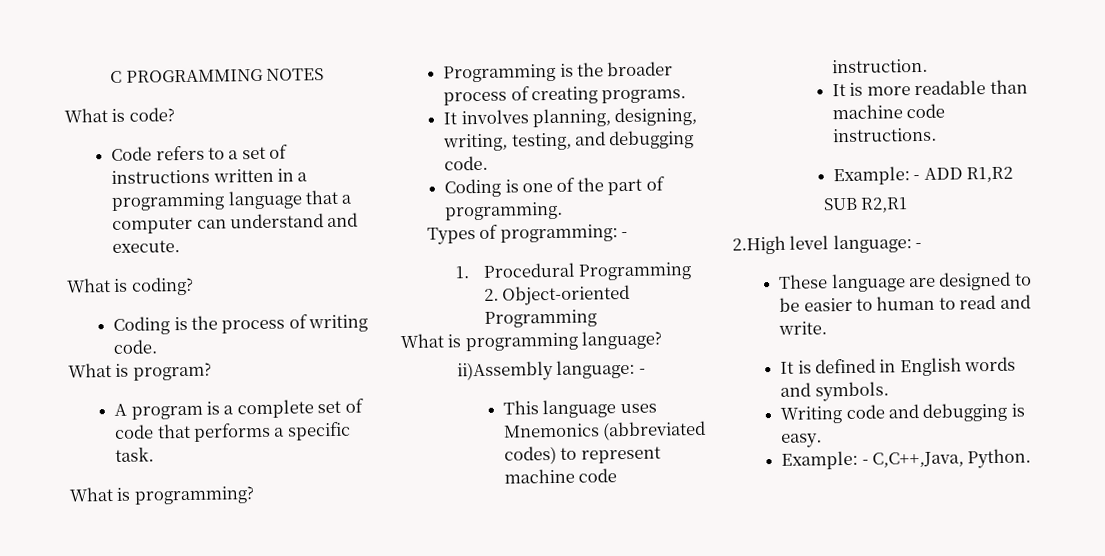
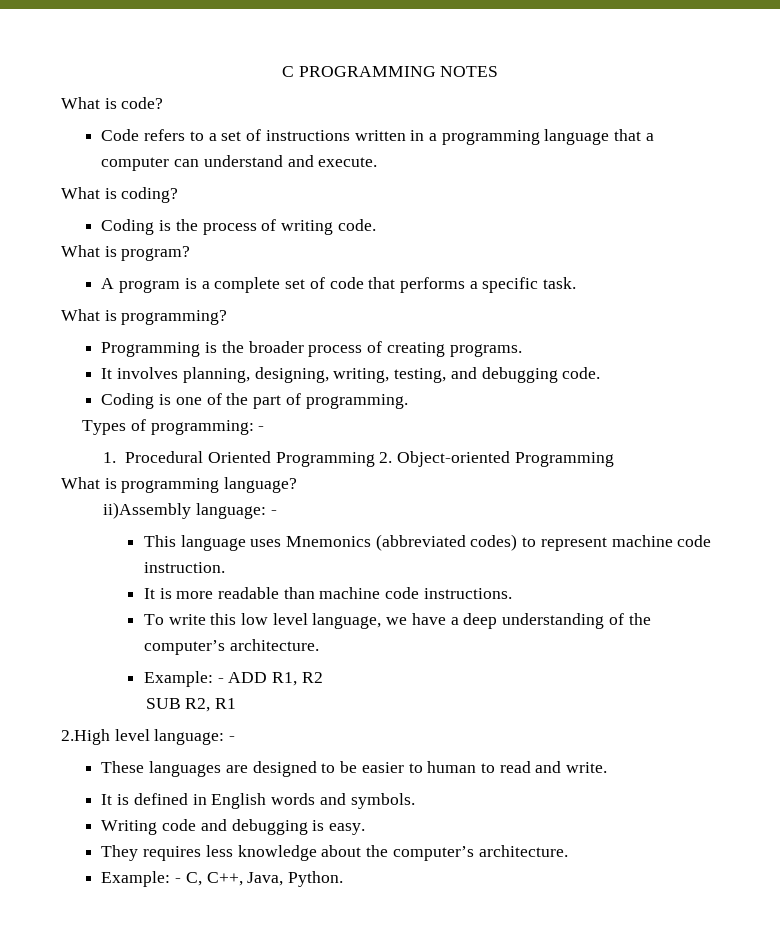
- 1. Procedural Programming 2. Object-oriented Programming
+ 1. Procedural Oriented Programming 2. Object-oriented Programming
+ To write this low level language, we have a deep understanding of the computer’s architecture.
- Example: - ADD R1,R2
+ Example: - ADD R1, R2
- SUB R2,R1
+ SUB R2, R1
- These language are designed to be easier to human to read and write.
+ These languages are designed to be easier to human to read and write.
- Example: - C,C++,Java, Python.
+ They requires less knowledge about the computer’s architecture.
+ Example: - C, C++, Java, Python.

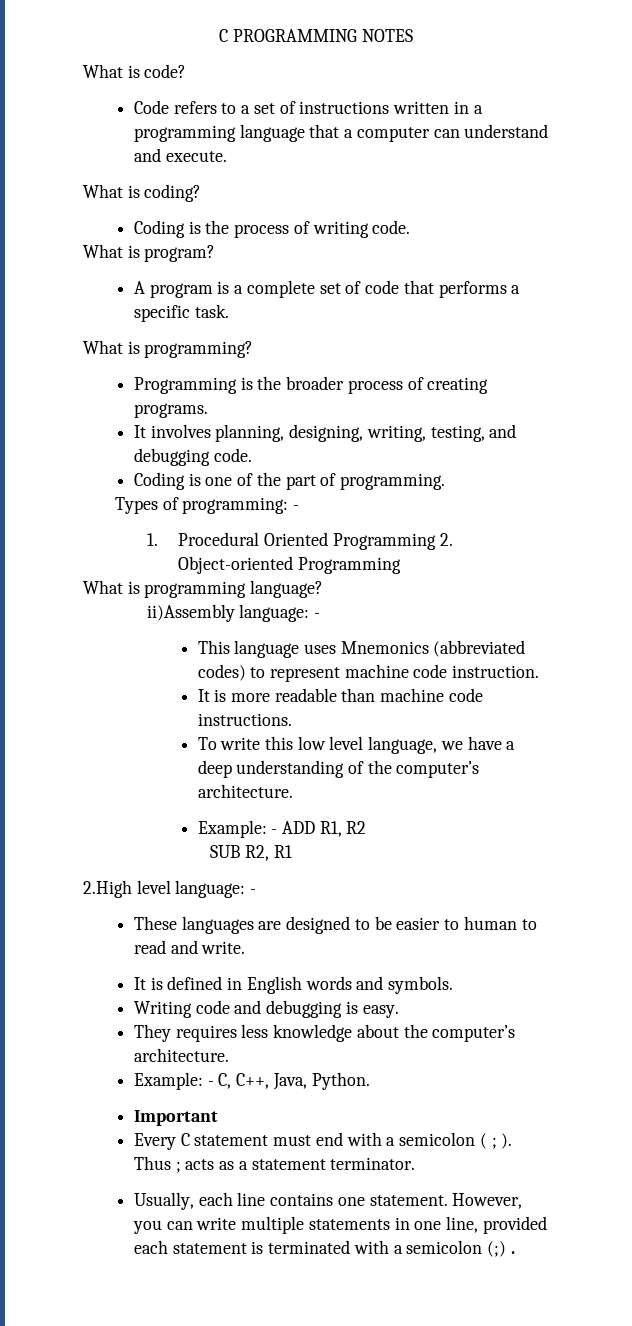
+ Important
+ Every C statement must end with a semicolon ( ; ). Thus ; acts as a statement terminator.
+ Usually, each line contains one statement. However, you can write multiple statements in one line, provided each statement is terminated with a semicolon (;) .

